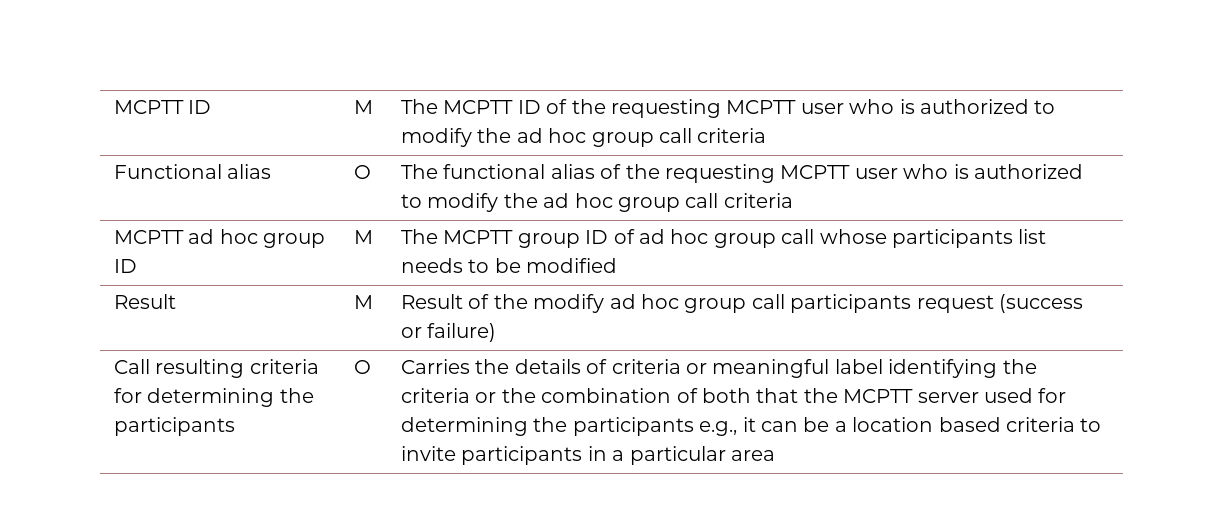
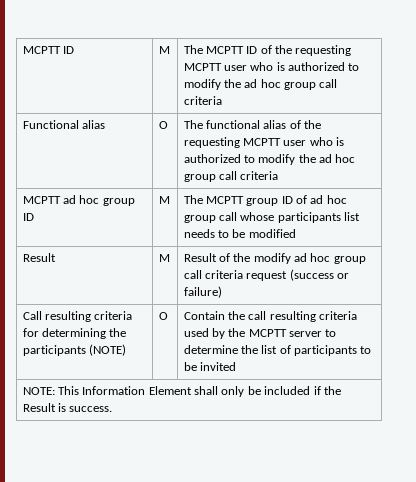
- Result | M | Result of the modify ad hoc group call participants request (success or failure)
+ Result | M | Result of the modify ad hoc group call criteria request (success or failure)
- Call resulting criteria for determining the participants | O | Carries the details of criteria or meaningful label identifying the criteria or the combination of both that the MCPTT server used for determining the participants e.g., it can be a location based criteria to invite participants in a particular area
+ Call resulting criteria for determining the participants (NOTE) | O | Contain the call resulting criteria used by the MCPTT server to determine the list of participants to be invited
+ NOTE: This Information Element shall only be included if the Result is success.

